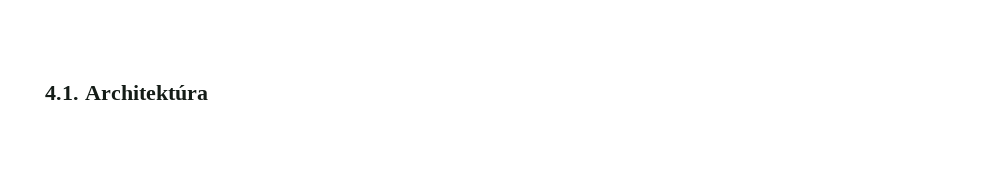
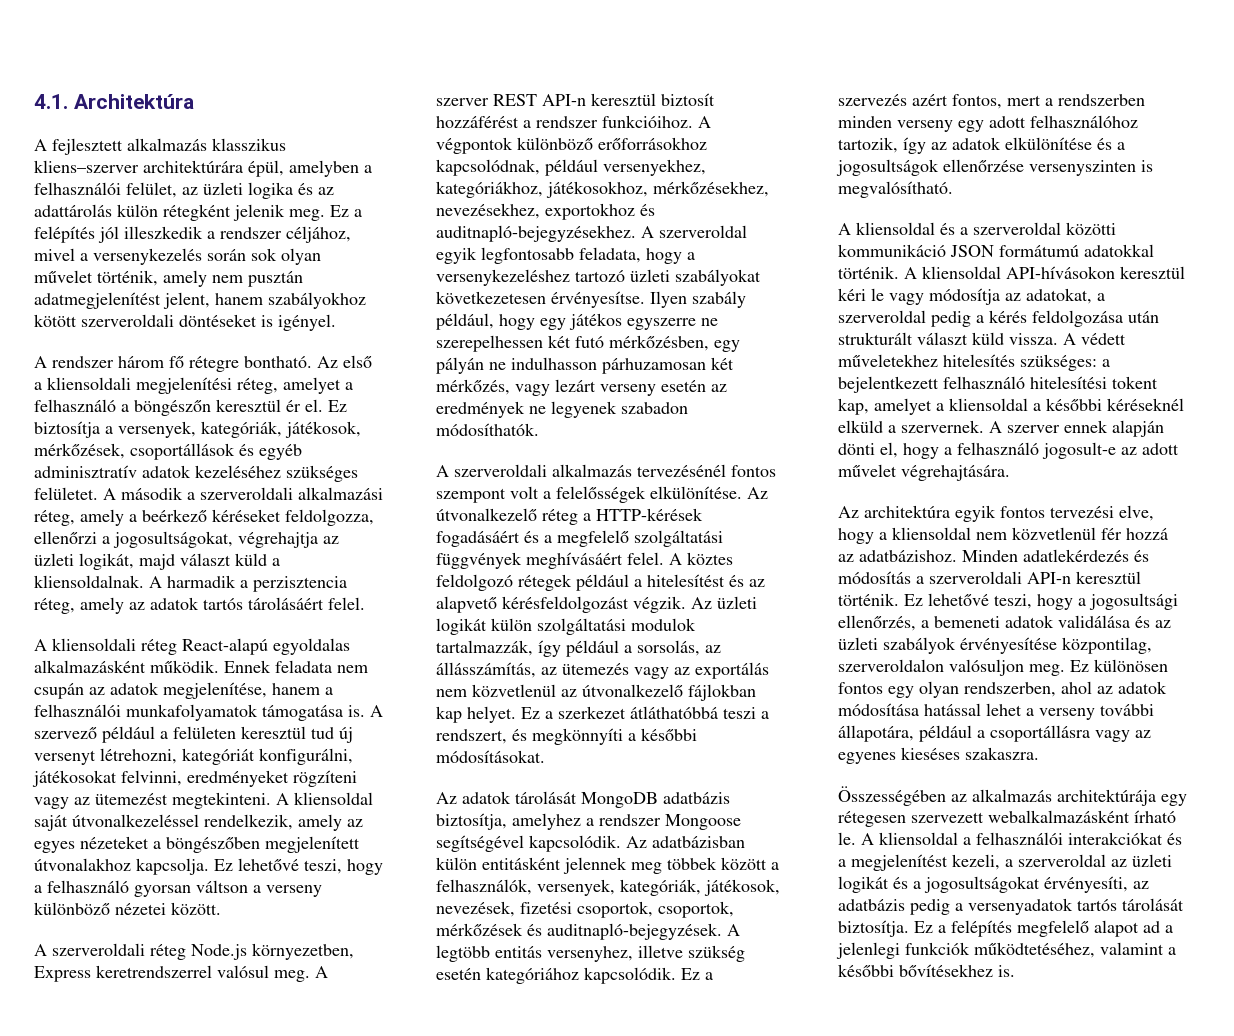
+ A fejlesztett alkalmazás klasszikus kliens–szerver architektúrára épül, amelyben a felhasználói felület, az üzleti logika és az adattárolás külön rétegként jelenik meg. Ez a felépítés jól illeszkedik a rendszer céljához, mivel a versenykezelés során sok olyan művelet történik, amely nem pusztán adatmegjelenítést jelent, hanem szabályokhoz kötött szerveroldali döntéseket is igényel.
+ A rendszer három fő rétegre bontható. Az első a kliensoldali megjelenítési réteg, amelyet a felhasználó a böngészőn keresztül ér el. Ez biztosítja a versenyek, kategóriák, játékosok, mérkőzések, csoportállások és egyéb adminisztratív adatok kezeléséhez szükséges felületet. A második a szerveroldali alkalmazási réteg, amely a beérkező kéréseket feldolgozza, ellenőrzi a jogosultságokat, végrehajtja az üzleti logikát, majd választ küld a kliensoldalnak. A harmadik a perzisztencia réteg, amely az adatok tartós tárolásáért felel.
+ A kliensoldali réteg React-alapú egyoldalas alkalmazásként működik. Ennek feladata nem csupán az adatok megjelenítése, hanem a felhasználói munkafolyamatok támogatása is. A szervező például a felületen keresztül tud új versenyt létrehozni, kategóriát konfigurálni, játékosokat felvinni, eredményeket rögzíteni vagy az ütemezést megtekinteni. A kliensoldal saját útvonalkezeléssel rendelkezik, amely az egyes nézeteket a böngészőben megjelenített útvonalakhoz kapcsolja. Ez lehetővé teszi, hogy a felhasználó gyorsan váltson a verseny különböző nézetei között.
+ A szerveroldali réteg Node.js környezetben, Express keretrendszerrel valósul meg. A szerver REST API-n keresztül biztosít hozzáférést a rendszer funkcióihoz. A végpontok különböző erőforrásokhoz kapcsolódnak, például versenyekhez, kategóriákhoz, játékosokhoz, mérkőzésekhez, nevezésekhez, exportokhoz és auditnapló-bejegyzésekhez. A szerveroldal egyik legfontosabb feladata, hogy a versenykezeléshez tartozó üzleti szabályokat következetesen érvényesítse. Ilyen szabály például, hogy egy játékos egyszerre ne szerepelhessen két futó mérkőzésben, egy pályán ne indulhasson párhuzamosan két mérkőzés, vagy lezárt verseny esetén az eredmények ne legyenek szabadon módosíthatók.
+ A szerveroldali alkalmazás tervezésénél fontos szempont volt a felelősségek elkülönítése. Az útvonalkezelő réteg a HTTP-kérések fogadásáért és a megfelelő szolgáltatási függvények meghívásáért felel. A köztes feldolgozó rétegek például a hitelesítést és az alapvető kérésfeldolgozást végzik. Az üzleti logikát külön szolgáltatási modulok tartalmazzák, így például a sorsolás, az állásszámítás, az ütemezés vagy az exportálás nem közvetlenül az útvonalkezelő fájlokban kap helyet. Ez a szerkezet átláthatóbbá teszi a rendszert, és megkönnyíti a későbbi módosításokat.
+ Az adatok tárolását MongoDB adatbázis biztosítja, amelyhez a rendszer Mongoose segítségével kapcsolódik. Az adatbázisban külön entitásként jelennek meg többek között a felhasználók, versenyek, kategóriák, játékosok, nevezések, fizetési csoportok, csoportok, mérkőzések és auditnapló-bejegyzések. A legtöbb entitás versenyhez, illetve szükség esetén kategóriához kapcsolódik. Ez a szervezés azért fontos, mert a rendszerben minden verseny egy adott felhasználóhoz tartozik, így az adatok elkülönítése és a jogosultságok ellenőrzése versenyszinten is megvalósítható.
+ A kliensoldal és a szerveroldal közötti kommunikáció JSON formátumú adatokkal történik. A kliensoldal API-hívásokon keresztül kéri le vagy módosítja az adatokat, a szerveroldal pedig a kérés feldolgozása után strukturált választ küld vissza. A védett műveletekhez hitelesítés szükséges: a bejelentkezett felhasználó hitelesítési tokent kap, amelyet a kliensoldal a későbbi kéréseknél elküld a szervernek. A szerver ennek alapján dönti el, hogy a felhasználó jogosult-e az adott művelet végrehajtására.
+ Az architektúra egyik fontos tervezési elve, hogy a kliensoldal nem közvetlenül fér hozzá az adatbázishoz. Minden adatlekérdezés és módosítás a szerveroldali API-n keresztül történik. Ez lehetővé teszi, hogy a jogosultsági ellenőrzés, a bemeneti adatok validálása és az üzleti szabályok érvényesítése központilag, szerveroldalon valósuljon meg. Ez különösen fontos egy olyan rendszerben, ahol az adatok módosítása hatással lehet a verseny további állapotára, például a csoportállásra vagy az egyenes kieséses szakaszra.
+ Összességében az alkalmazás architektúrája egy rétegesen szervezett webalkalmazásként írható le. A kliensoldal a felhasználói interakciókat és a megjelenítést kezeli, a szerveroldal az üzleti logikát és a jogosultságokat érvényesíti, az adatbázis pedig a versenyadatok tartós tárolását biztosítja. Ez a felépítés megfelelő alapot ad a jelenlegi funkciók működtetéséhez, valamint a későbbi bővítésekhez is.

